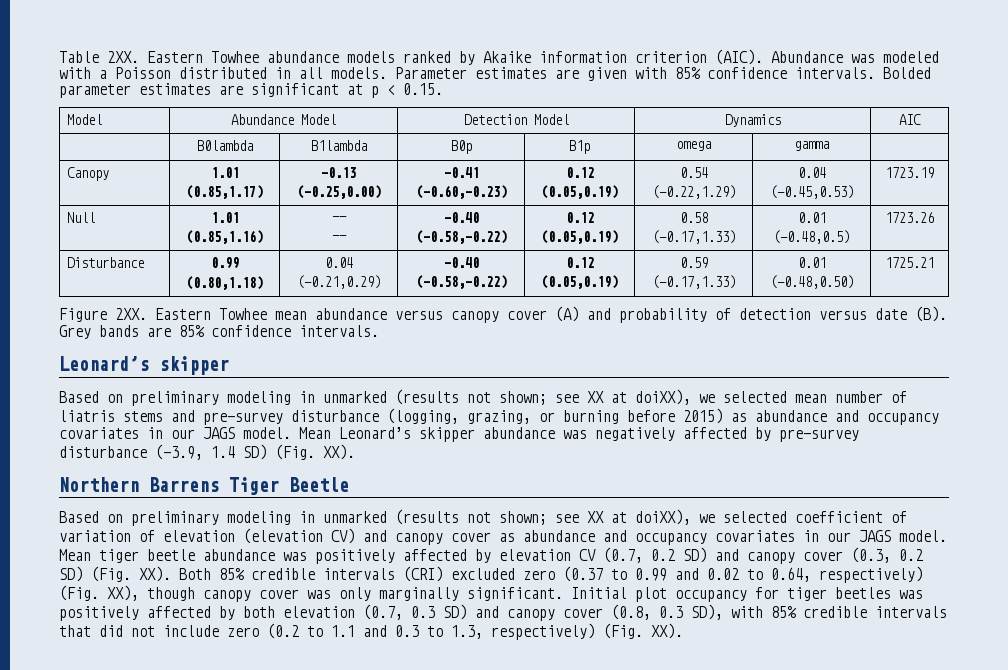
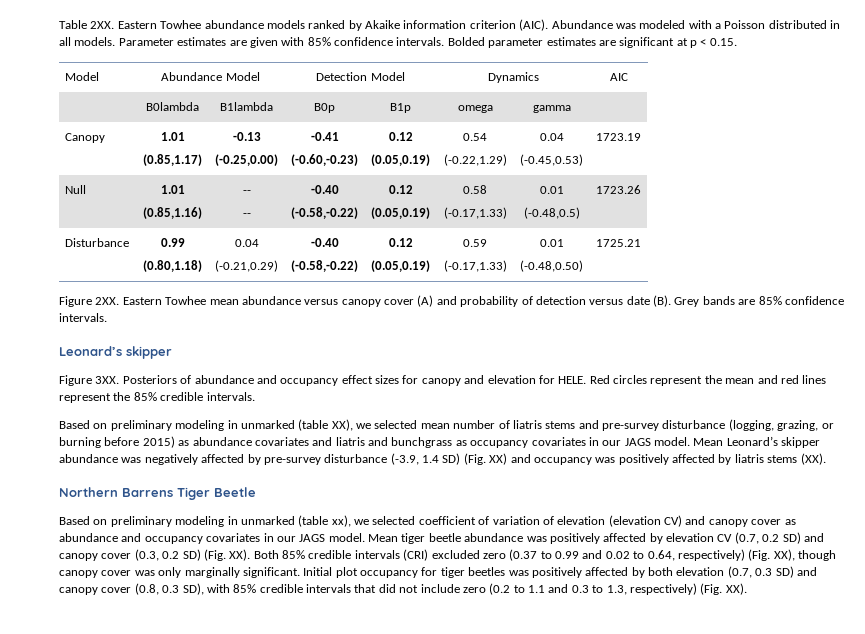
- Based on preliminary modeling in unmarked (results not shown; see XX at doiXX), we selected mean number of liatris stems and pre-survey disturbance (logging, grazing, or burning before 2015) as abundance and occupancy covariates in our JAGS model.
+ Figure 3XX. Posteriors of abundance and occupancy effect sizes for canopy and elevation for HELE. Red circles represent the mean and red lines represent the 85% credible intervals.
+ Based on preliminary modeling in unmarked (table XX), we selected mean number of liatris stems and pre-survey disturbance (logging, grazing, or burning before 2015) as abundance covariates and liatris and bunchgrass as occupancy covariates in our JAGS model.
- Mean Leonard’s skipper abundance was negatively affected by pre-survey disturbance (-3.9, 1.4 SD) (Fig. XX).
+ Mean Leonard’s skipper abundance was negatively affected by pre-survey disturbance (-3.9, 1.4 SD) (Fig. XX) and occupancy was positively affected by liatris stems (XX).
- Based on preliminary modeling in unmarked (results not shown; see XX at doiXX), we selected coefficient of variation of elevation (elevation CV) and canopy cover as abundance and occupancy covariates in our JAGS model.
+ Based on preliminary modeling in unmarked (table xx), we selected coefficient of variation of elevation (elevation CV) and canopy cover as abundance and occupancy covariates in our JAGS model.

